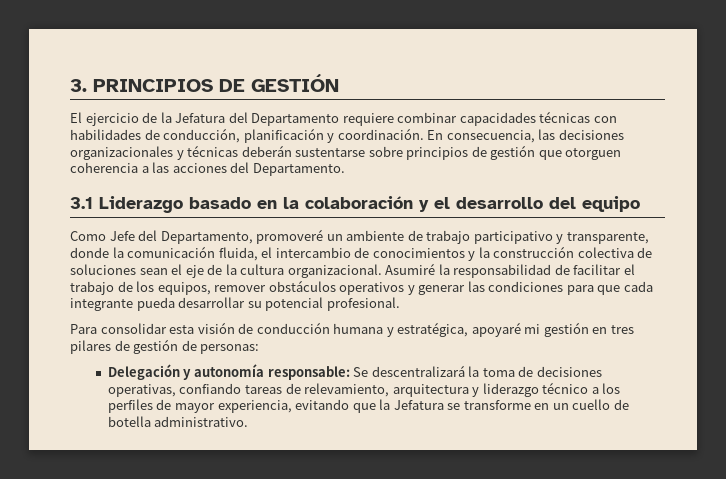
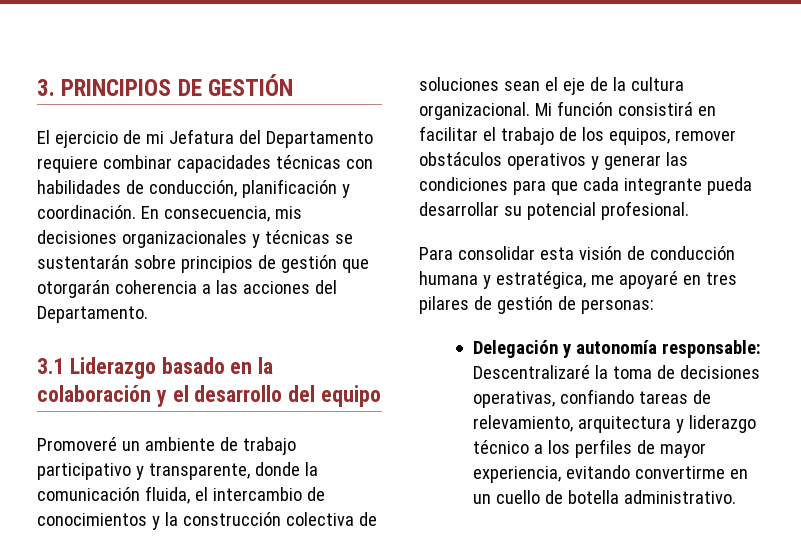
- El ejercicio de la Jefatura del Departamento requiere combinar capacidades técnicas con habilidades de conducción, planificación y coordinación.
+ El ejercicio de mi Jefatura del Departamento requiere combinar capacidades técnicas con habilidades de conducción, planificación y coordinación.
- En consecuencia, las decisiones organizacionales y técnicas deberán sustentarse sobre principios de gestión que otorguen coherencia a las acciones del Departamento.
+ En consecuencia, mis decisiones organizacionales y técnicas se sustentarán sobre principios de gestión que otorgarán coherencia a las acciones del Departamento.
- Como Jefe del Departamento, promoveré un ambiente de trabajo participativo y transparente, donde la comunicación fluida, el intercambio de conocimientos y la construcción colectiva de soluciones sean el eje de la cultura organizacional.
+ Promoveré un ambiente de trabajo participativo y transparente, donde la comunicación fluida, el intercambio de conocimientos y la construcción colectiva de soluciones sean el eje de la cultura organizacional.
- Asumiré la responsabilidad de facilitar el trabajo de los equipos, remover obstáculos operativos y generar las condiciones para que cada integrante pueda desarrollar su potencial profesional.
+ Mi función consistirá en facilitar el trabajo de los equipos, remover obstáculos operativos y generar las condiciones para que cada integrante pueda desarrollar su potencial profesional.
- Para consolidar esta visión de conducción humana y estratégica, apoyaré mi gestión en tres pilares de gestión de personas:
+ Para consolidar esta visión de conducción humana y estratégica, me apoyaré en tres pilares de gestión de personas:
- Delegación y autonomía responsable: Se descentralizará la toma de decisiones operativas, confiando tareas de relevamiento, arquitectura y liderazgo técnico a los perfiles de mayor experiencia, evitando que la Jefatura se transforme en un cuello de botella administrativo.
+ Delegación y autonomía responsable: Descentralizaré la toma de decisiones operativas, confiando tareas de relevamiento, arquitectura y liderazgo técnico a los perfiles de mayor experiencia, evitando convertirme en un cuello de botella administrativo.

